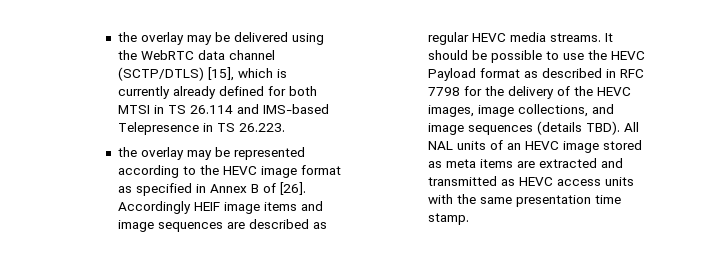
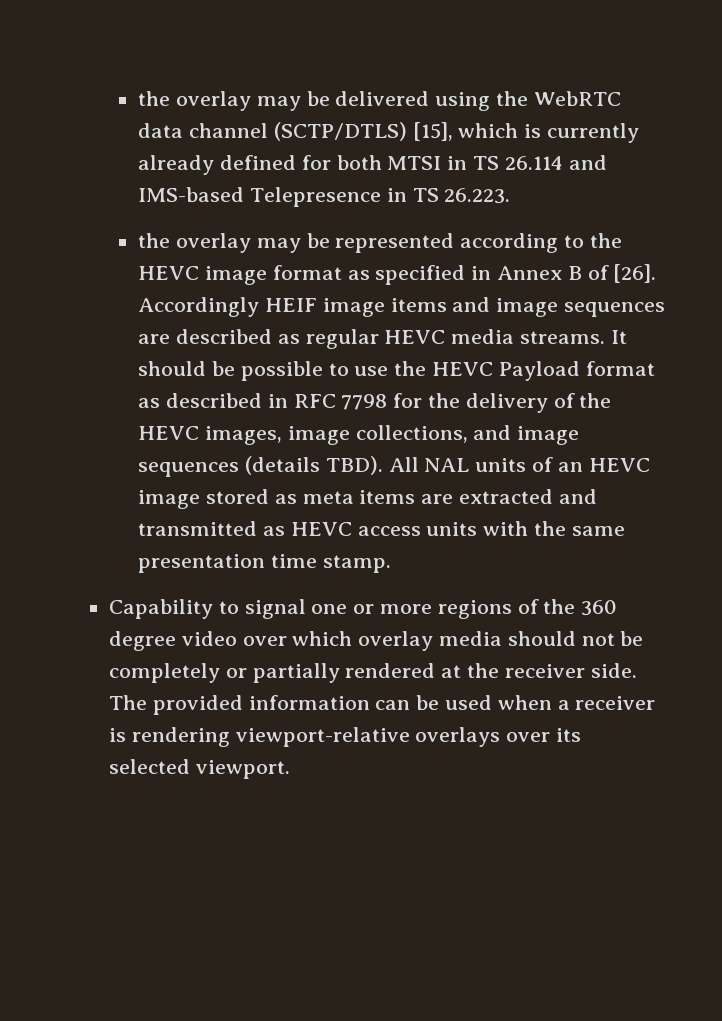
+ Capability to signal one or more regions of the 360 degree video over which overlay media should not be completely or partially rendered at the receiver side. The provided information can be used when a receiver is rendering viewport-relative overlays over its selected viewport.

